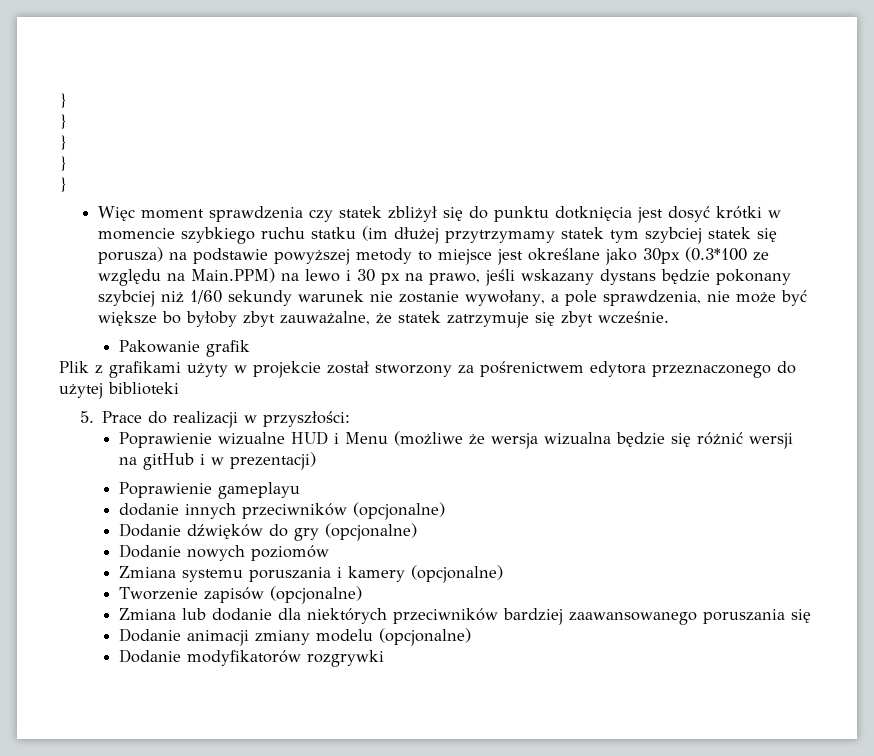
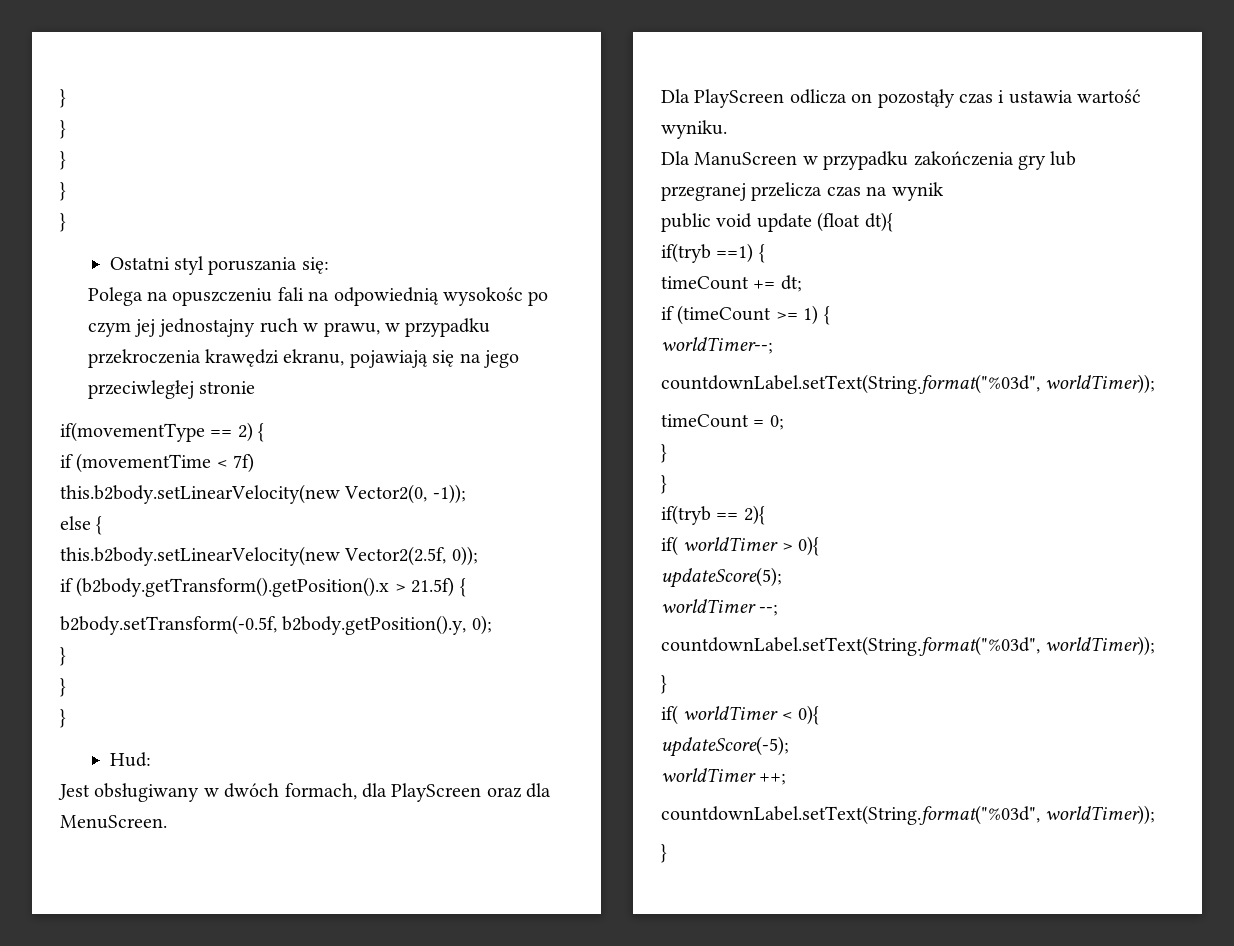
- Więc moment sprawdzenia czy statek zbliżył się do punktu dotknięcia jest dosyć krótki w momencie szybkiego ruchu statku (im dłużej przytrzymamy statek tym szybciej statek się porusza) na podstawie powyższej metody to miejsce jest określane jako 30px (0.3*100 ze względu na Main.PPM) na lewo i 30 px na prawo, jeśli wskazany dystans będzie pokonany szybciej niż 1/60 sekundy warunek nie zostanie wywołany, a pole sprawdzenia, nie może być większe bo byłoby zbyt zauważalne, że statek zatrzymuje się zbyt wcześnie.
- Pakowanie grafik
- Plik z grafikami użyty w projekcie został stworzony za pośrenictwem edytora przeznaczonego do użytej biblioteki
- 5. Prace do realizacji w przyszłości:
- Poprawienie wizualne HUD i Menu (możliwe że wersja wizualna będzie się różnić wersji na gitHub i w prezentacji)
- Poprawienie gameplayu
- dodanie innych przeciwników (opcjonalne)
- Dodanie dźwięków do gry (opcjonalne)
- Dodanie nowych poziomów
- Zmiana systemu poruszania i kamery (opcjonalne)
- Tworzenie zapisów (opcjonalne)
- Zmiana lub dodanie dla niektórych przeciwników bardziej zaawansowanego poruszania się
- Dodanie animacji zmiany modelu (opcjonalne)
- Dodanie modyfikatorów rozgrywki
+ Ostatni styl poruszania się:
+ Polega na opuszczeniu fali na odpowiednią wysokośc po czym jej jednostajny ruch w prawu, w przypadku przekroczenia krawędzi ekranu, pojawiają się na jego przeciwległej stronie
+ if(movementType == 2) {
+ if (movementTime < 7f)
+ this.b2body.setLinearVelocity(new Vector2(0, -1));
+ else {
+ this.b2body.setLinearVelocity(new Vector2(2.5f, 0));
+ if (b2body.getTransform().getPosition().x > 21.5f) {
+ b2body.setTransform(-0.5f, b2body.getPosition().y, 0);
+ }
+ }
+ }
+ Hud:
+ Jest obsługiwany w dwóch formach, dla PlayScreen oraz dla MenuScreen.
+ Dla PlayScreen odlicza on pozostąły czas i ustawia wartość wyniku.
+ Dla ManuScreen w przypadku zakończenia gry lub przegranej przelicza czas na wynik
+ public void update (float dt){
+ if(tryb ==1) {
+ timeCount += dt;
+ if (timeCount >= 1) {
+ worldTimer--;
+ countdownLabel.setText(String.format("%03d", worldTimer));
+ timeCount = 0;
+ }
+ }
+ if(tryb == 2){
+ if( worldTimer > 0){
+ updateScore(5);
+ worldTimer --;
+ countdownLabel.setText(String.format("%03d", worldTimer));
+ }
+ if( worldTimer < 0){
+ updateScore(-5);
+ worldTimer ++;
+ countdownLabel.setText(String.format("%03d", worldTimer));
+ }

